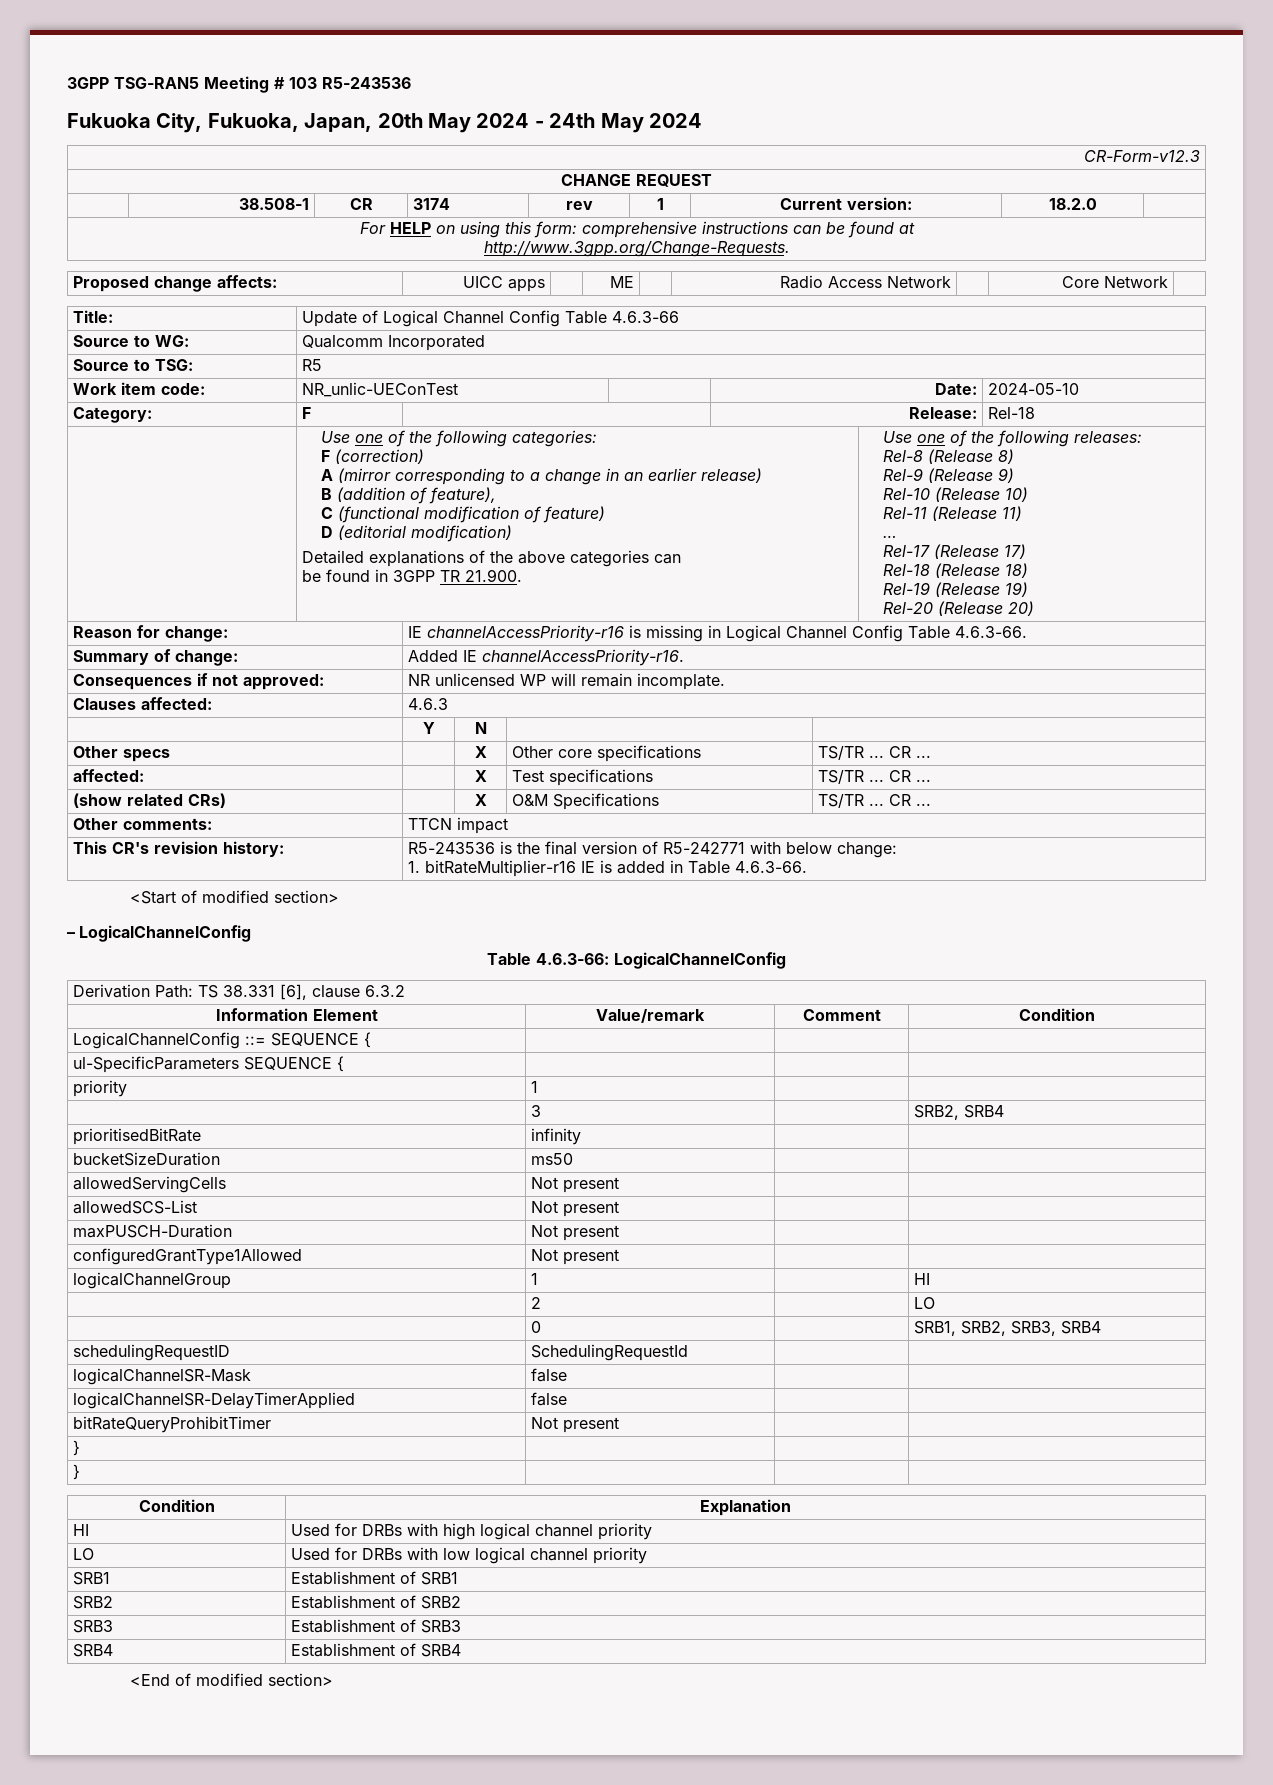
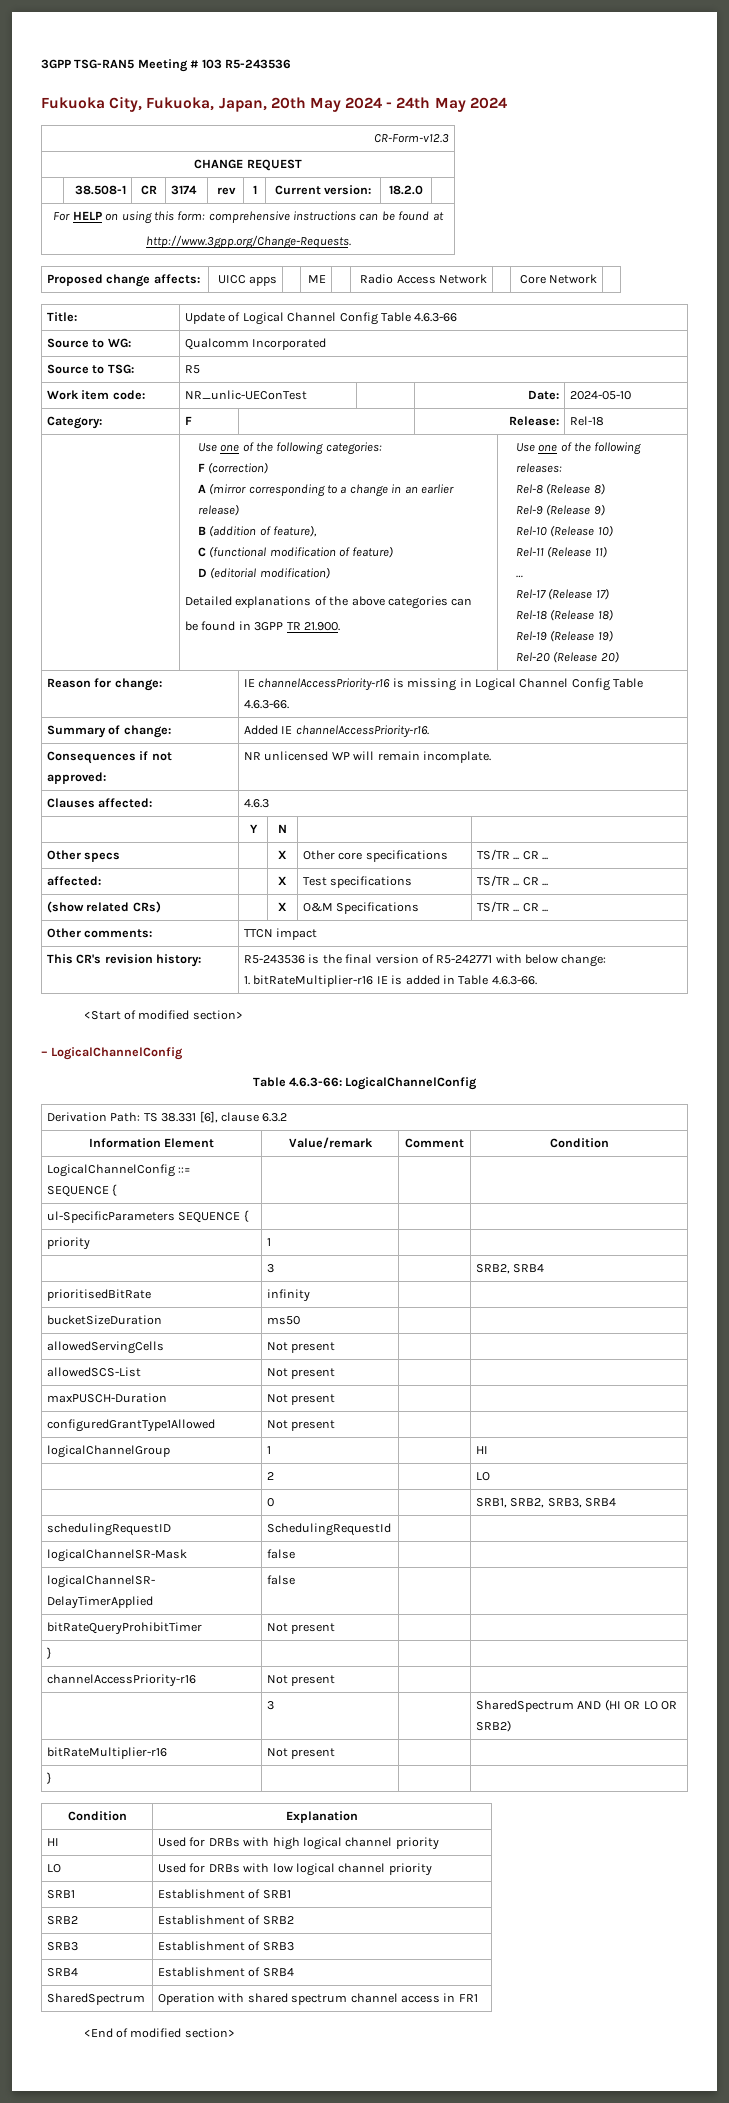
+ channelAccessPriority-r16 | Not present | |
+ | 3 | | SharedSpectrum AND (HI OR LO OR SRB2)
+ bitRateMultiplier-r16 | Not present | |
+ SharedSpectrum | Operation with shared spectrum channel access in FR1

